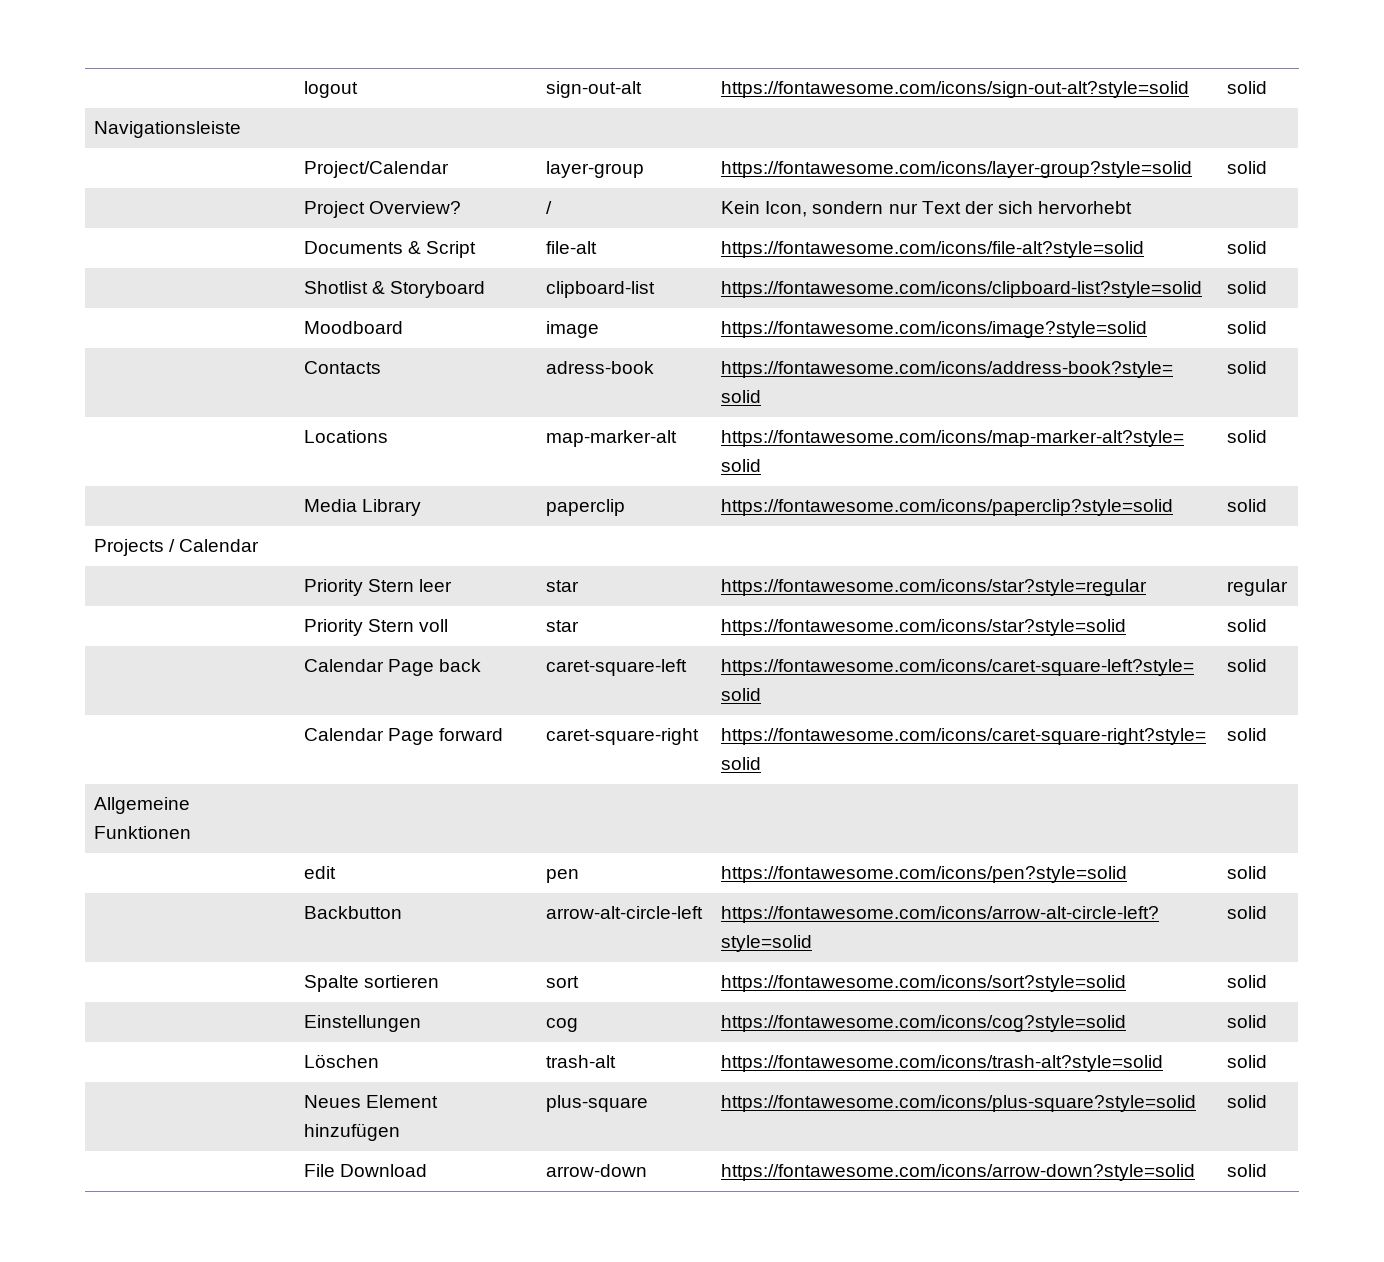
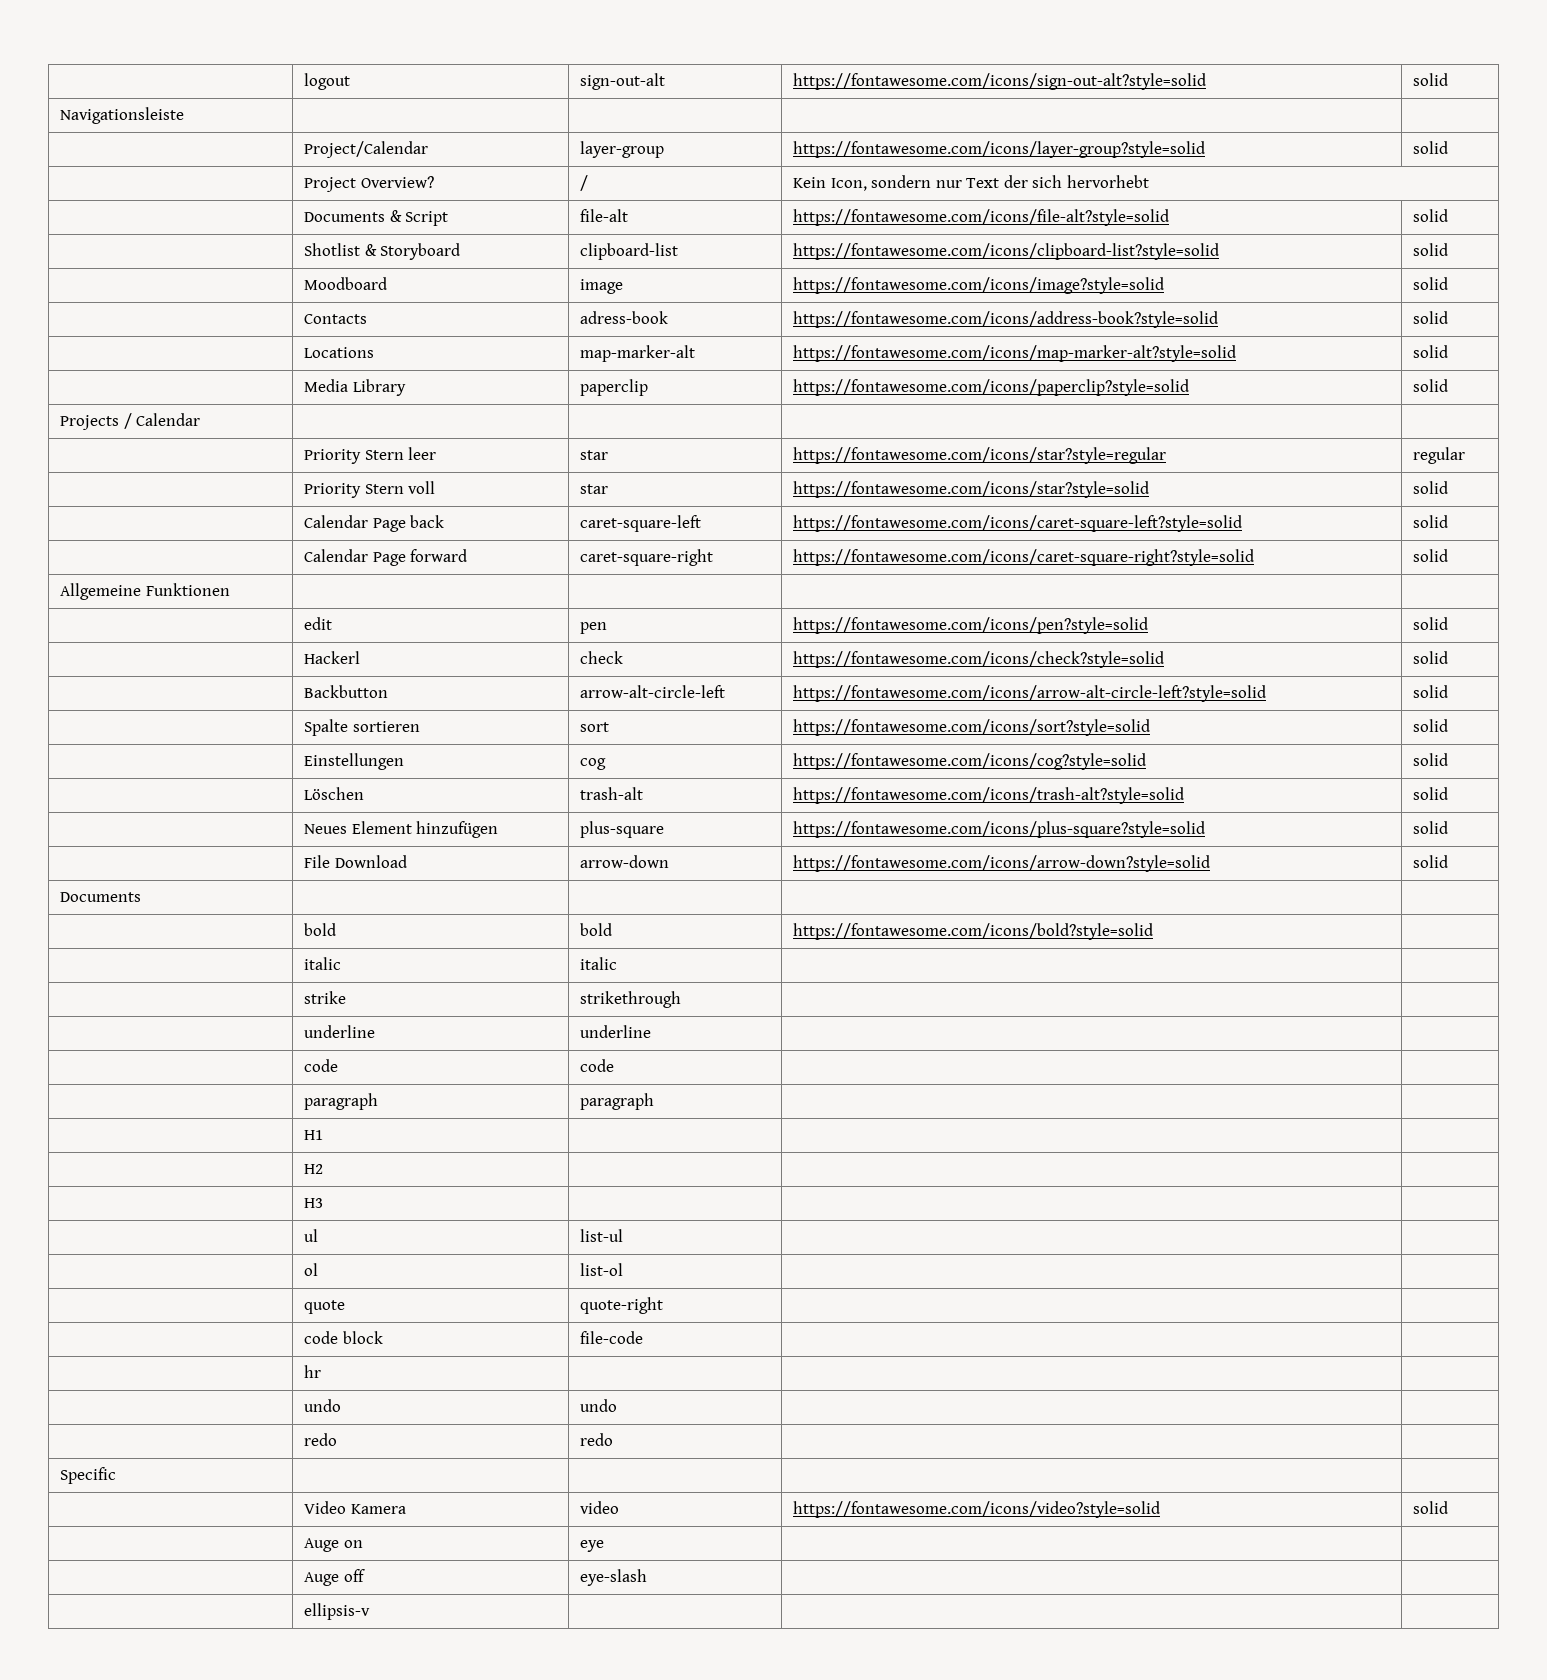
+ | Hackerl | check | https://fontawesome.com/icons/check?style=solid | solid
+ Documents | | | |
+ | bold | bold | https://fontawesome.com/icons/bold?style=solid |
+ | italic | italic | |
+ | strike | strikethrough | |
+ | underline | underline | |
+ | code | code | |
+ | paragraph | paragraph | |
+ | H1 | | |
+ | H2 | | |
+ | H3 | | |
+ | ul | list-ul | |
+ | ol | list-ol | |
+ | quote | quote-right | |
+ | code block | file-code | |
+ | hr | | |
+ | undo | undo | |
+ | redo | redo | |
+ Specific | | | |
+ | Video Kamera | video | https://fontawesome.com/icons/video?style=solid | solid
+ | Auge on | eye | |
+ | Auge off | eye-slash | |
+ | ellipsis-v | | |

